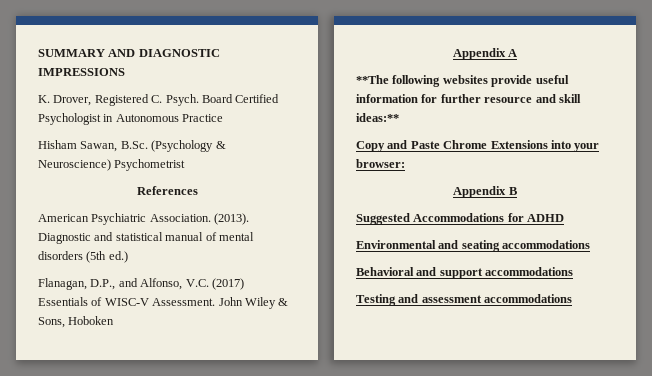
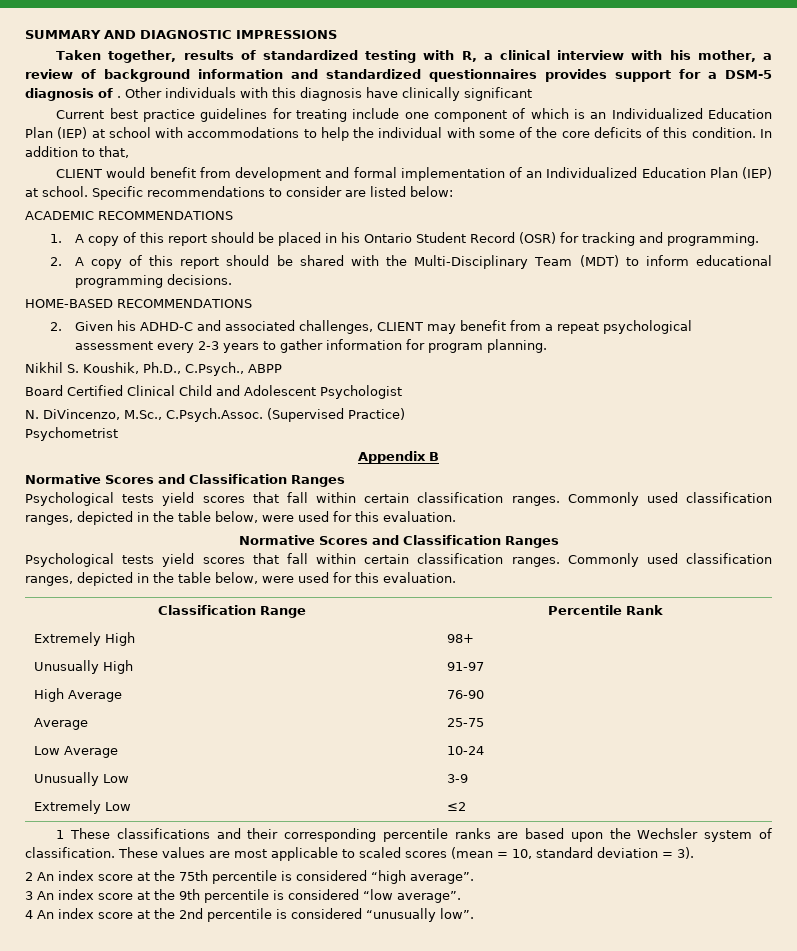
- K. Drover, Registered C. Psych. Board Certified Psychologist in Autonomous Practice
- Hisham Sawan, B.Sc. (Psychology & Neuroscience) Psychometrist
- References
- American Psychiatric Association. (2013). Diagnostic and statistical manual of mental disorders (5th ed.)
- Flanagan, D.P., and Alfonso, V.C. (2017) Essentials of WISC-V Assessment. John Wiley & Sons, Hoboken
- Appendix A
- **The following websites provide useful information for further resource and skill ideas:**
- Copy and Paste Chrome Extensions into your browser:
+ Taken together, results of standardized testing with R, a clinical interview with his mother, a review of background information and standardized questionnaires provides support for a DSM-5 diagnosis of . Other individuals with this diagnosis have clinically significant
+ Current best practice guidelines for treating include one component of which is an Individualized Education Plan (IEP) at school with accommodations to help the individual with some of the core deficits of this condition. In addition to that,
+ CLIENT would benefit from development and formal implementation of an Individualized Education Plan (IEP) at school. Specific recommendations to consider are listed below:
+ ACADEMIC RECOMMENDATIONS
+ 1. A copy of this report should be placed in his Ontario Student Record (OSR) for tracking and programming.
+ 2. A copy of this report should be shared with the Multi-Disciplinary Team (MDT) to inform educational programming decisions.
+ HOME-BASED RECOMMENDATIONS
+ 2. Given his ADHD-C and associated challenges, CLIENT may benefit from a repeat psychological assessment every 2-3 years to gather information for program planning.
+ Nikhil S. Koushik, Ph.D., C.Psych., ABPP
+ Board Certified Clinical Child and Adolescent Psychologist
+ N. DiVincenzo, M.Sc., C.Psych.Assoc. (Supervised Practice)
+ Psychometrist
  Appendix B
- Suggested Accommodations for ADHD
- Environmental and seating accommodations
- Behavioral and support accommodations
- Testing and assessment accommodations
+ Normative Scores and Classification Ranges
+ Psychological tests yield scores that fall within certain classification ranges. Commonly used classification ranges, depicted in the table below, were used for this evaluation.
+ Normative Scores and Classification Ranges
+ Psychological tests yield scores that fall within certain classification ranges. Commonly used classification ranges, depicted in the table below, were used for this evaluation.
+ Classification Range | Percentile Rank
+ Extremely High | 98+
+ Unusually High | 91-97
+ High Average | 76-90
+ Average | 25-75
+ Low Average | 10-24
+ Unusually Low | 3-9
+ Extremely Low | ≤2
+ 1 These classifications and their corresponding percentile ranks are based upon the Wechsler system of classification. These values are most applicable to scaled scores (mean = 10, standard deviation = 3).
+ 2 An index score at the 75th percentile is considered “high average”.
+ 3 An index score at the 9th percentile is considered “low average”.
+ 4 An index score at the 2nd percentile is considered “unusually low”.

